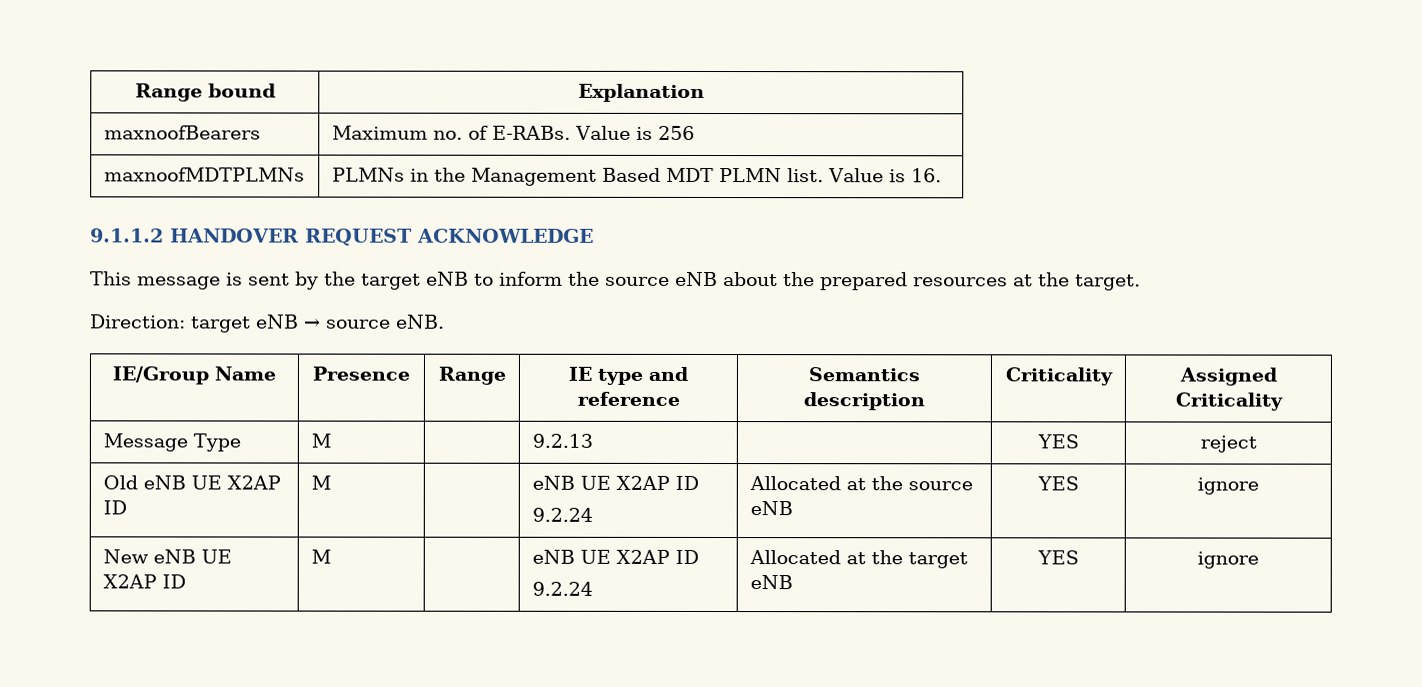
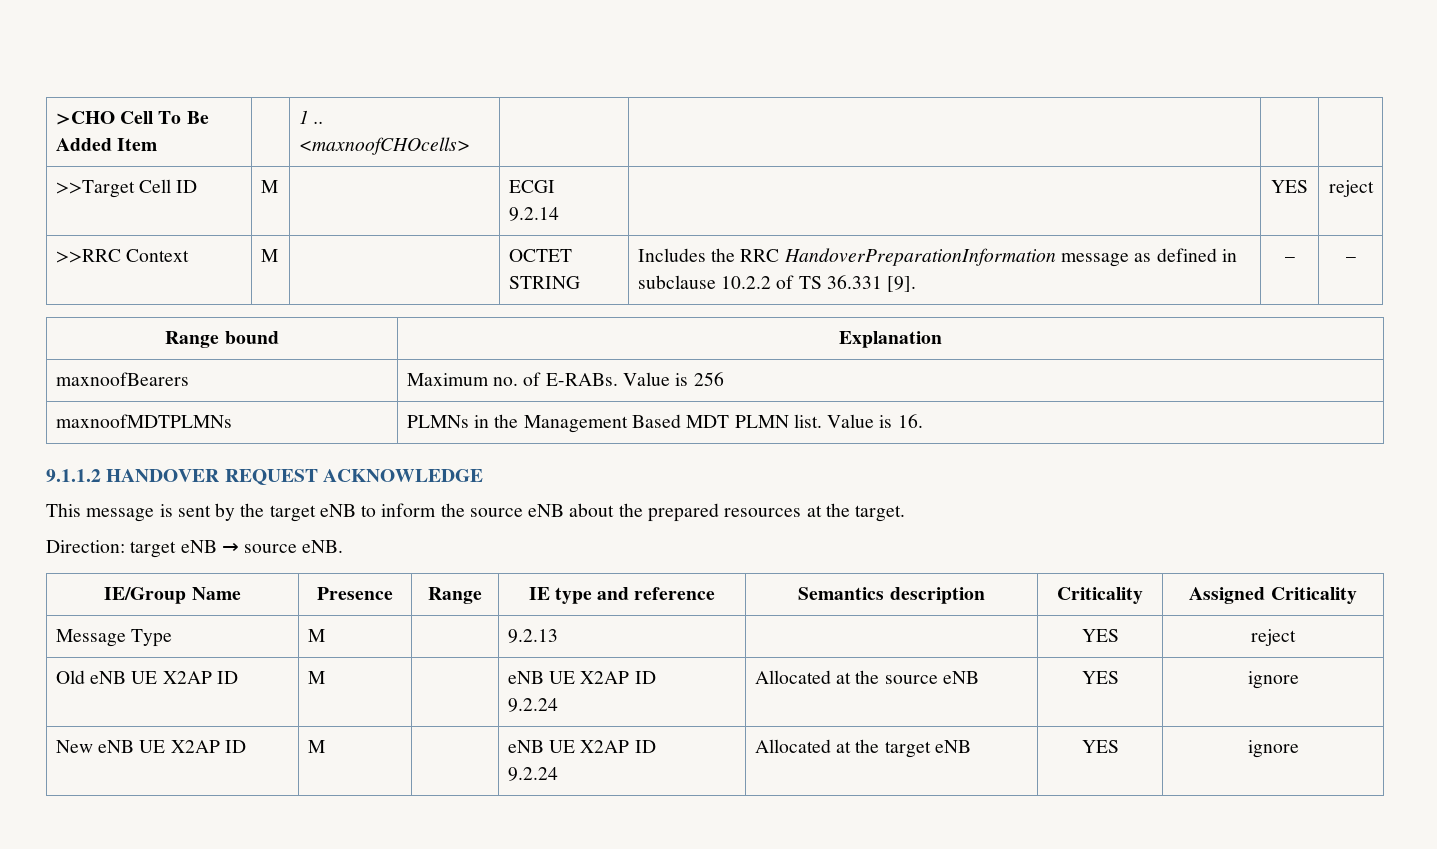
+ >CHO Cell To Be Added Item | | 1 .. <maxnoofCHOcells> | | | |
+ >>Target Cell ID | M | | ECGI
+ 9.2.14 | | YES | reject
+ >>RRC Context | M | | OCTET STRING | Includes the RRC HandoverPreparationInformation message as defined in subclause 10.2.2 of TS 36.331 [9]. | – | –

